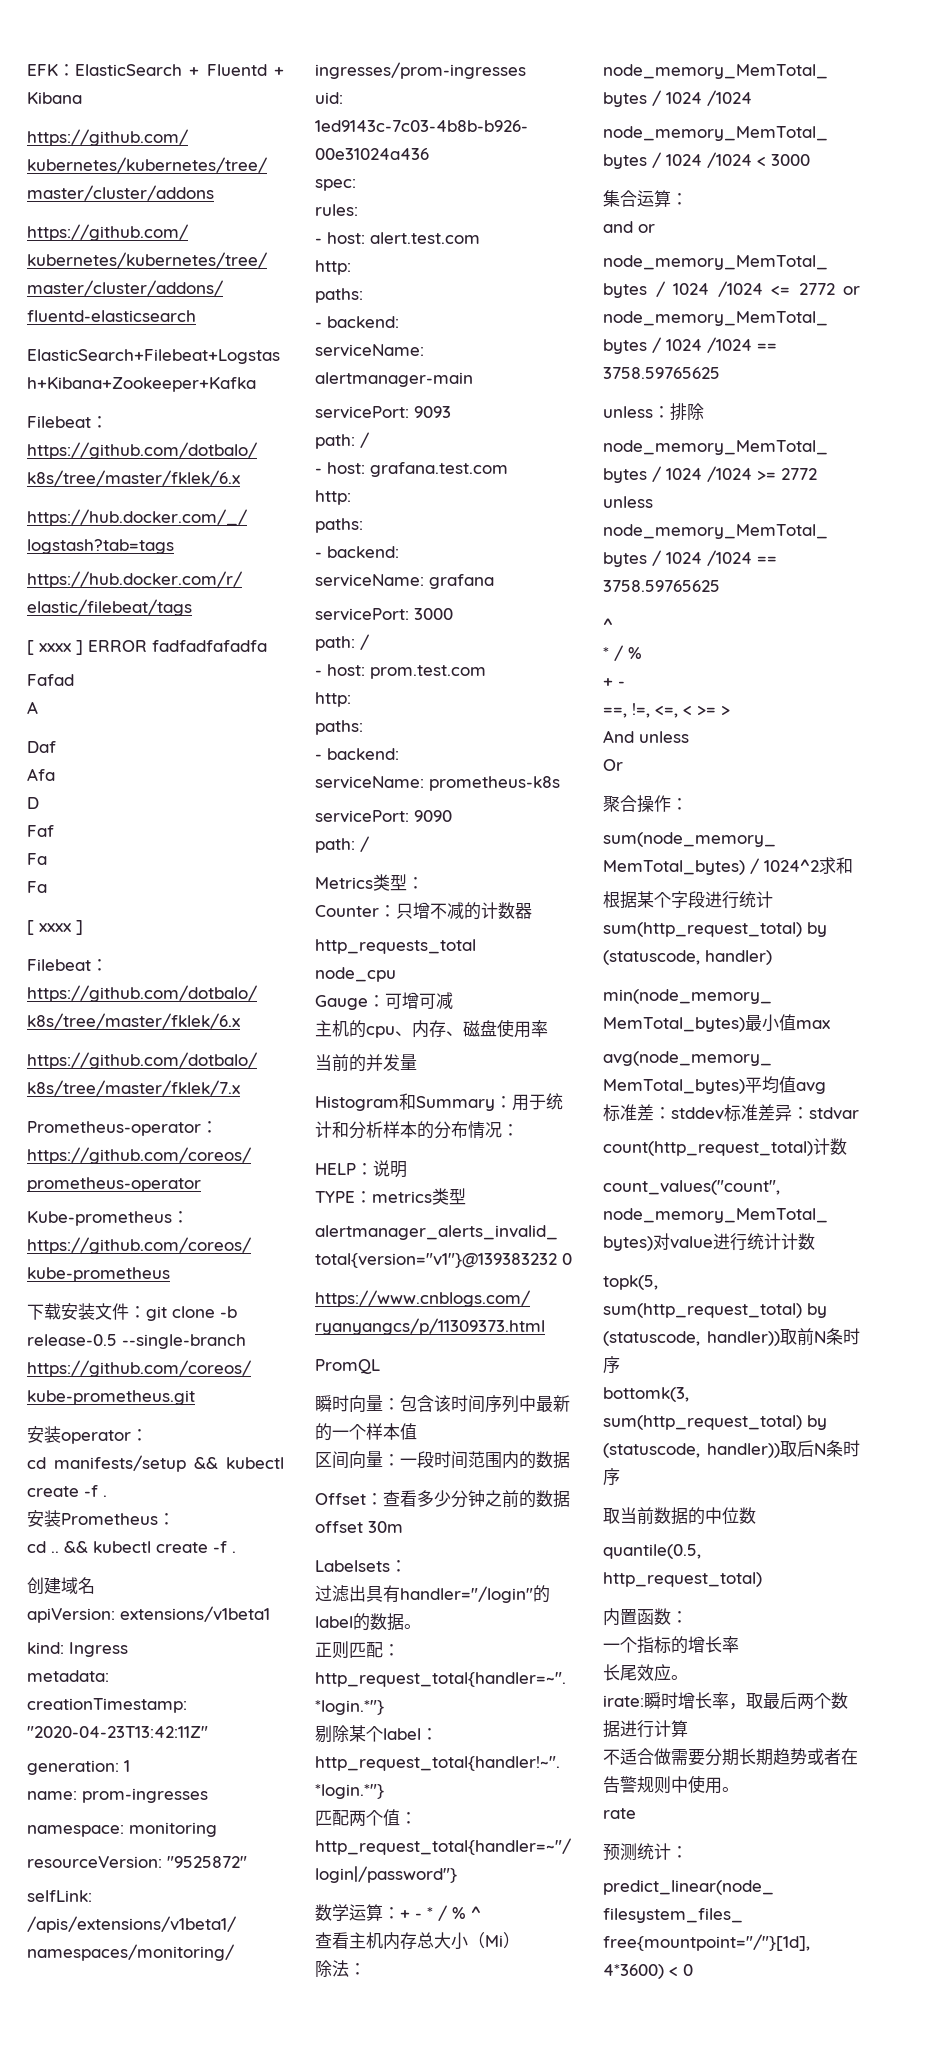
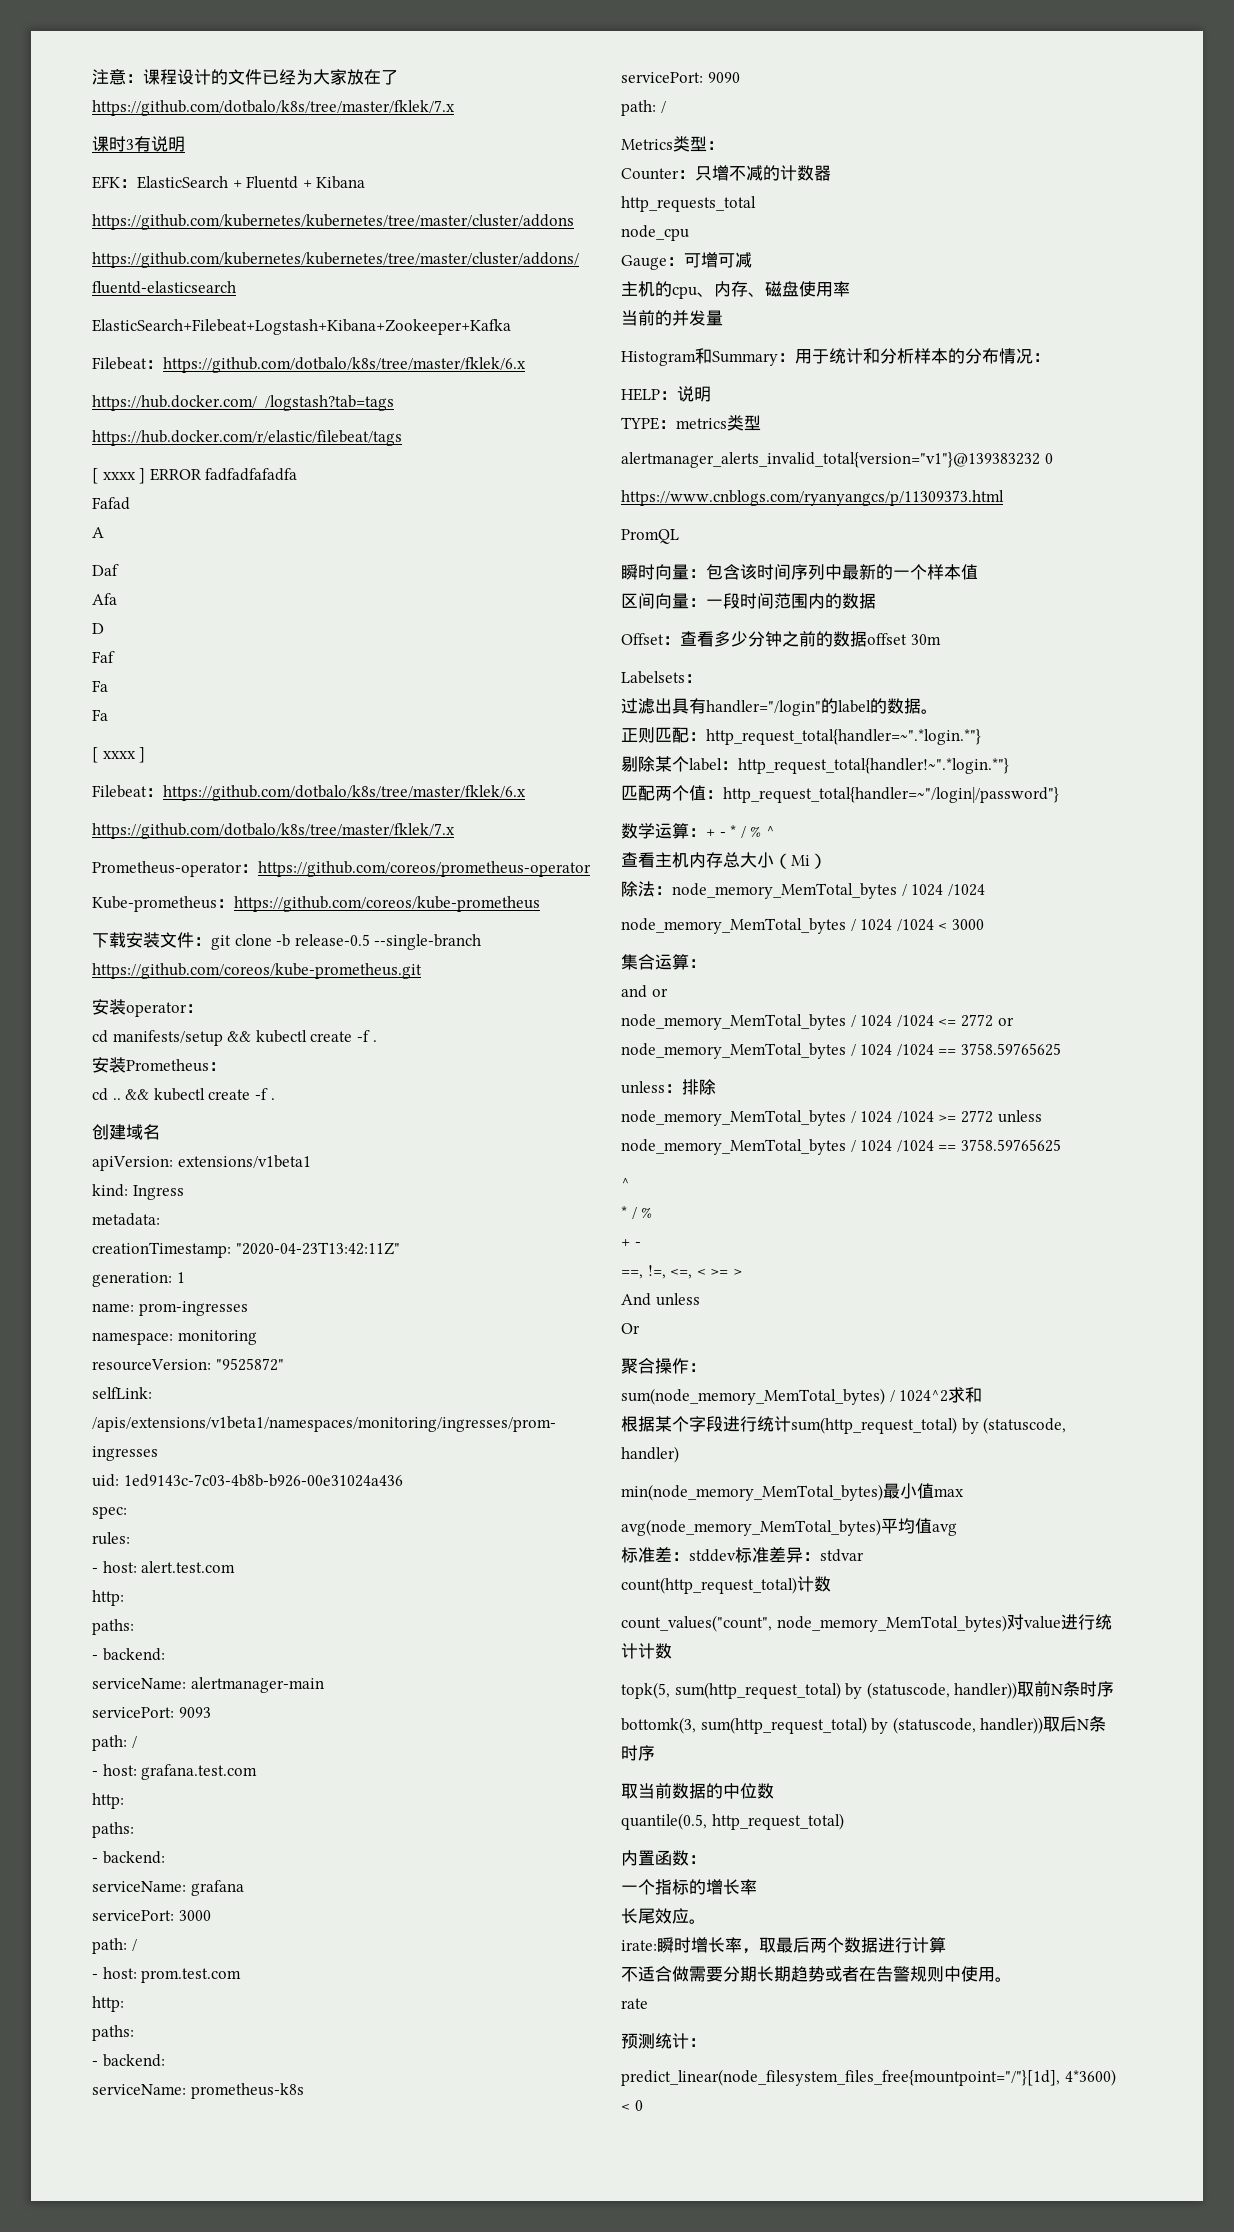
+ 注意：课程设计的文件已经为大家放在了https://github.com/dotbalo/k8s/tree/master/fklek/7.x
+ 课时3有说明

